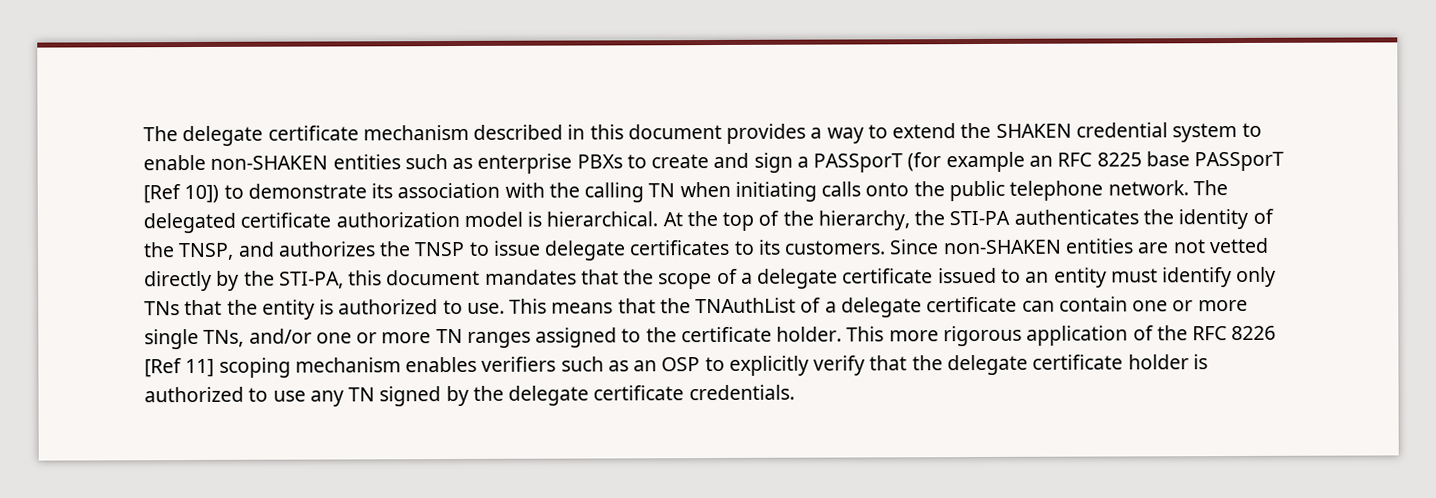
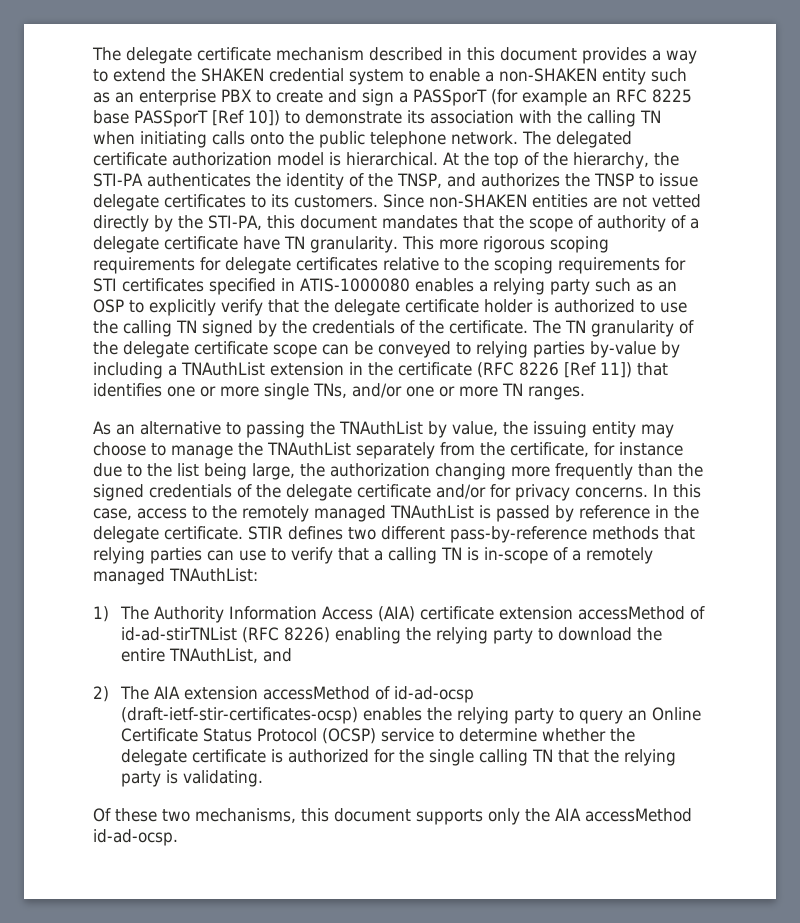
- The delegate certificate mechanism described in this document provides a way to extend the SHAKEN credential system to enable non-SHAKEN entities such as enterprise PBXs to create and sign a PASSporT (for example an RFC 8225 base PASSporT [Ref 10]) to demonstrate its association with the calling TN when initiating calls onto the public telephone network.
+ The delegate certificate mechanism described in this document provides a way to extend the SHAKEN credential system to enable a non-SHAKEN entity such as an enterprise PBX to create and sign a PASSporT (for example an RFC 8225 base PASSporT [Ref 10]) to demonstrate its association with the calling TN when initiating calls onto the public telephone network.
- Since non-SHAKEN entities are not vetted directly by the STI-PA, this document mandates that the scope of a delegate certificate issued to an entity must identify only TNs that the entity is authorized to use. This means that the TNAuthList of a delegate certificate can contain one or more single TNs, and/or one or more TN ranges assigned to the certificate holder. This more rigorous application of the RFC 8226 [Ref 11] scoping mechanism enables verifiers such as an OSP to explicitly verify that the delegate certificate holder is authorized to use any TN signed by the delegate certificate credentials.
+ Since non-SHAKEN entities are not vetted directly by the STI-PA, this document mandates that the scope of authority of a delegate certificate have TN granularity. This more rigorous scoping requirements for delegate certificates relative to the scoping requirements for STI certificates specified in ATIS-1000080 enables a relying party such as an OSP to explicitly verify that the delegate certificate holder is authorized to use the calling TN signed by the credentials of the certificate. The TN granularity of the delegate certificate scope can be conveyed to relying parties by-value by including a TNAuthList extension in the certificate (RFC 8226 [Ref 11]) that identifies one or more single TNs, and/or one or more TN ranges.
+ As an alternative to passing the TNAuthList by value, the issuing entity may choose to manage the TNAuthList separately from the certificate, for instance due to the list being large, the authorization changing more frequently than the signed credentials of the delegate certificate and/or for privacy concerns. In this case, access to the remotely managed TNAuthList is passed by reference in the delegate certificate. STIR defines two different pass-by-reference methods that relying parties can use to verify that a calling TN is in-scope of a remotely managed TNAuthList:
+ 1) The Authority Information Access (AIA) certificate extension accessMethod of id-ad-stirTNList (RFC 8226) enabling the relying party to download the entire TNAuthList, and
+ 2) The AIA extension accessMethod of id-ad-ocsp (draft-ietf-stir-certificates-ocsp) enables the relying party to query an Online Certificate Status Protocol (OCSP) service to determine whether the delegate certificate is authorized for the single calling TN that the relying party is validating.
+ Of these two mechanisms, this document supports only the AIA accessMethod id-ad-ocsp.

